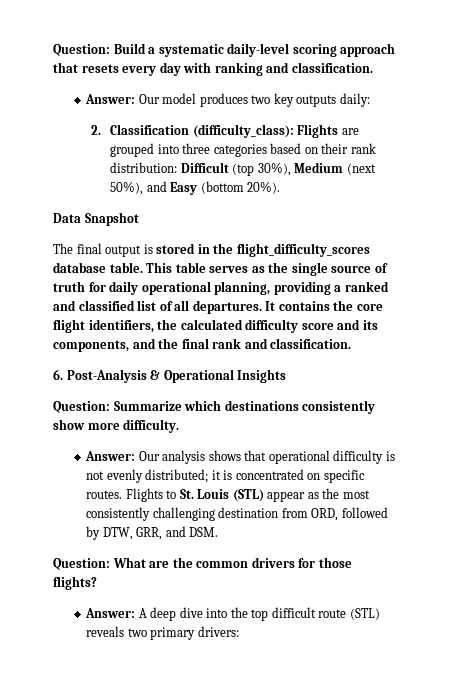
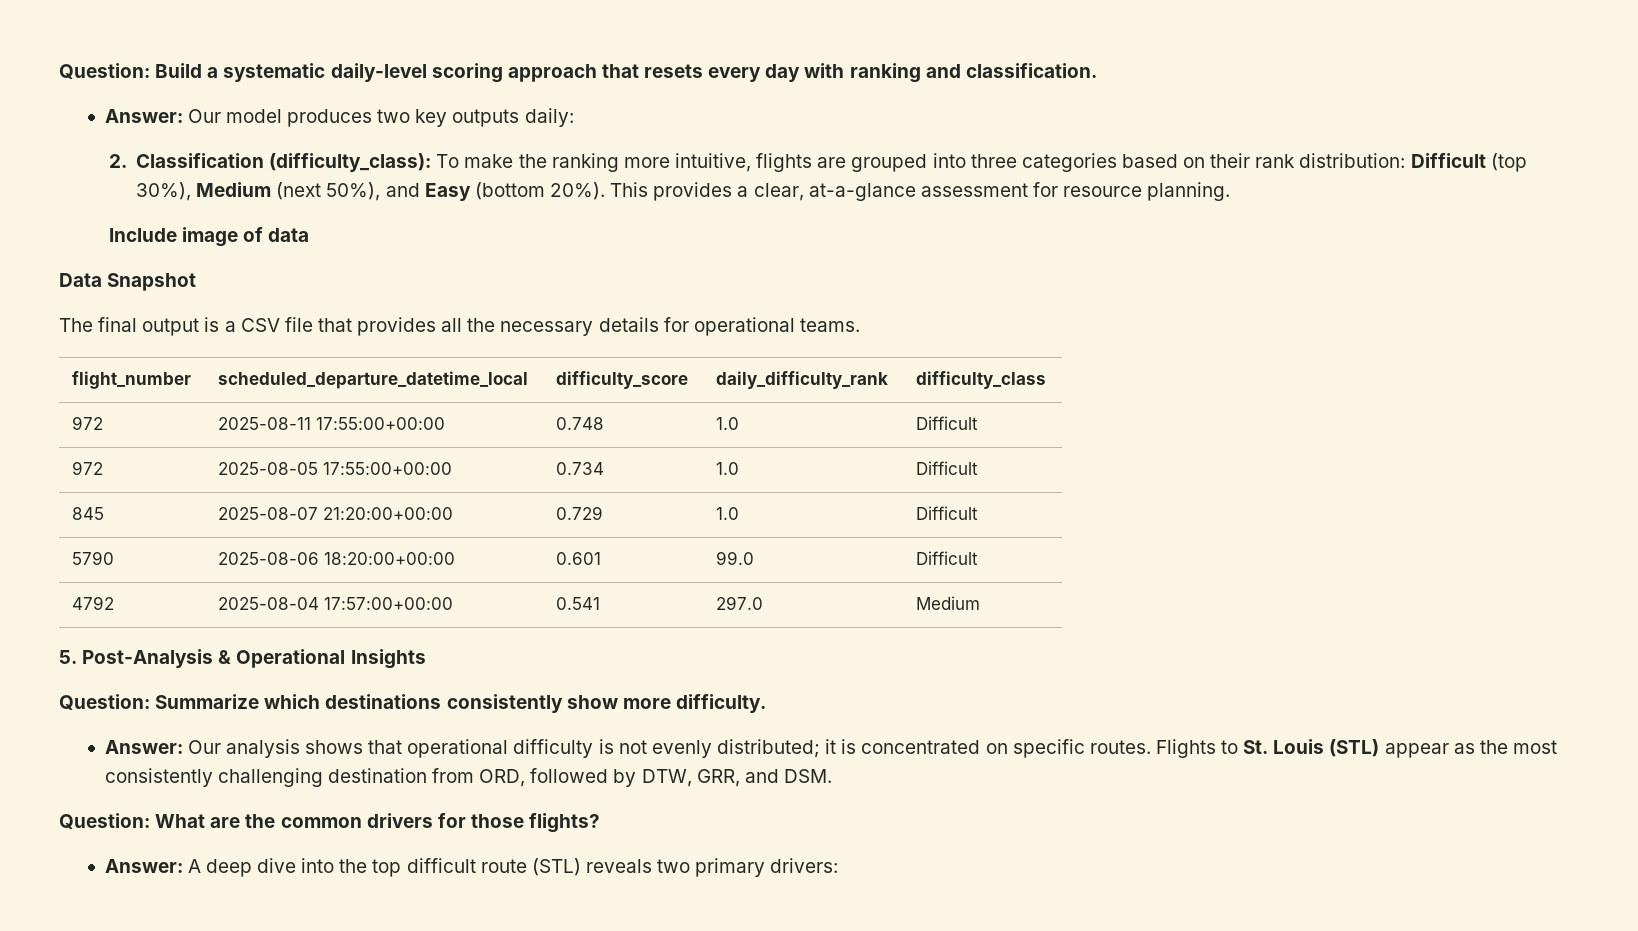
- 2. Classification (difficulty_class): Flights are grouped into three categories based on their rank distribution: Difficult (top 30%), Medium (next 50%), and Easy (bottom 20%).
+ 2. Classification (difficulty_class): To make the ranking more intuitive, flights are grouped into three categories based on their rank distribution: Difficult (top 30%), Medium (next 50%), and Easy (bottom 20%). This provides a clear, at-a-glance assessment for resource planning.
+ Include image of data
- The final output is stored in the flight_difficulty_scores database table. This table serves as the single source of truth for daily operational planning, providing a ranked and classified list of all departures. It contains the core flight identifiers, the calculated difficulty score and its components, and the final rank and classification.
- 6. Post-Analysis & Operational Insights
+ The final output is a CSV file that provides all the necessary details for operational teams.
+ flight_number | scheduled_departure_datetime_local | difficulty_score | daily_difficulty_rank | difficulty_class
+ 972 | 2025-08-11 17:55:00+00:00 | 0.748 | 1.0 | Difficult
+ 972 | 2025-08-05 17:55:00+00:00 | 0.734 | 1.0 | Difficult
+ 845 | 2025-08-07 21:20:00+00:00 | 0.729 | 1.0 | Difficult
+ 5790 | 2025-08-06 18:20:00+00:00 | 0.601 | 99.0 | Difficult
+ 4792 | 2025-08-04 17:57:00+00:00 | 0.541 | 297.0 | Medium
+ 5. Post-Analysis & Operational Insights

